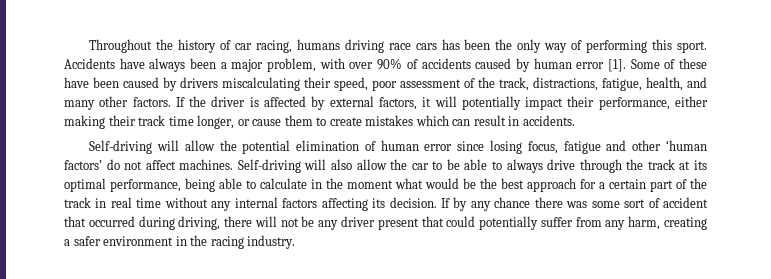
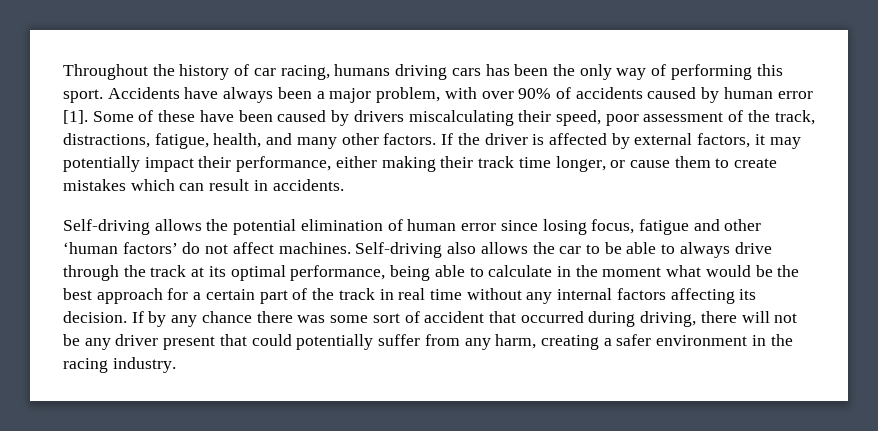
- Throughout the history of car racing, humans driving race cars has been the only way of performing this sport.
+ Throughout the history of car racing, humans driving cars has been the only way of performing this sport.
- If the driver is affected by external factors, it will potentially impact their performance, either making their track time longer, or cause them to create mistakes which can result in accidents.
+ If the driver is affected by external factors, it may potentially impact their performance, either making their track time longer, or cause them to create mistakes which can result in accidents.
- Self-driving will allow the potential elimination of human error since losing focus, fatigue and other ‘human factors’ do not affect machines.
+ Self-driving allows the potential elimination of human error since losing focus, fatigue and other ‘human factors’ do not affect machines.
- Self-driving will also allow the car to be able to always drive through the track at its optimal performance, being able to calculate in the moment what would be the best approach for a certain part of the track in real time without any internal factors affecting its decision.
+ Self-driving also allows the car to be able to always drive through the track at its optimal performance, being able to calculate in the moment what would be the best approach for a certain part of the track in real time without any internal factors affecting its decision.

